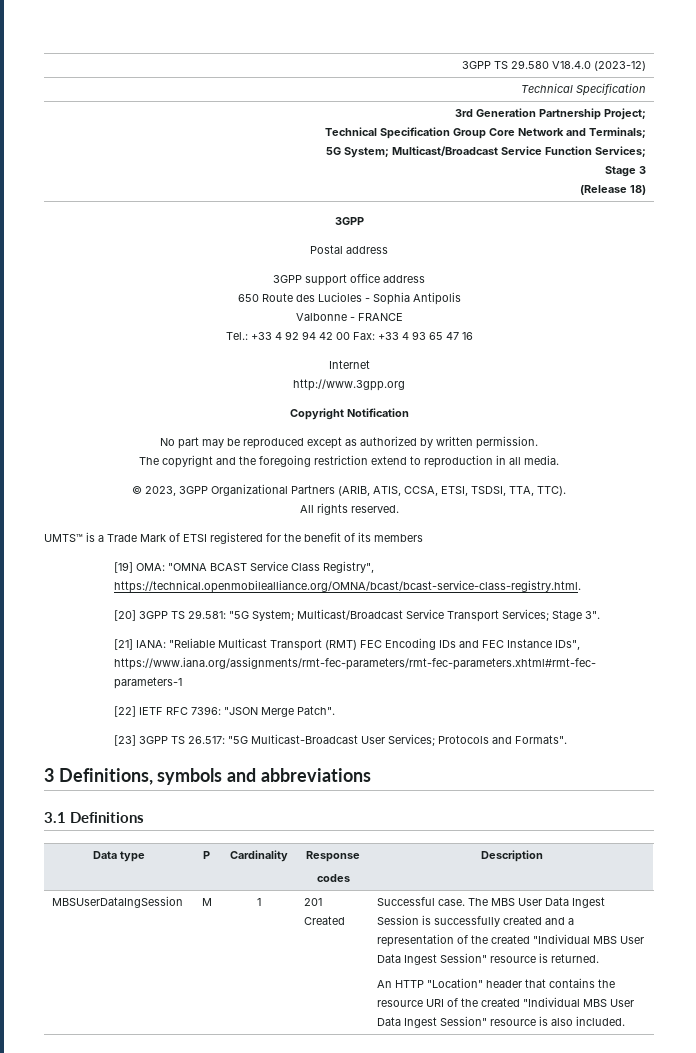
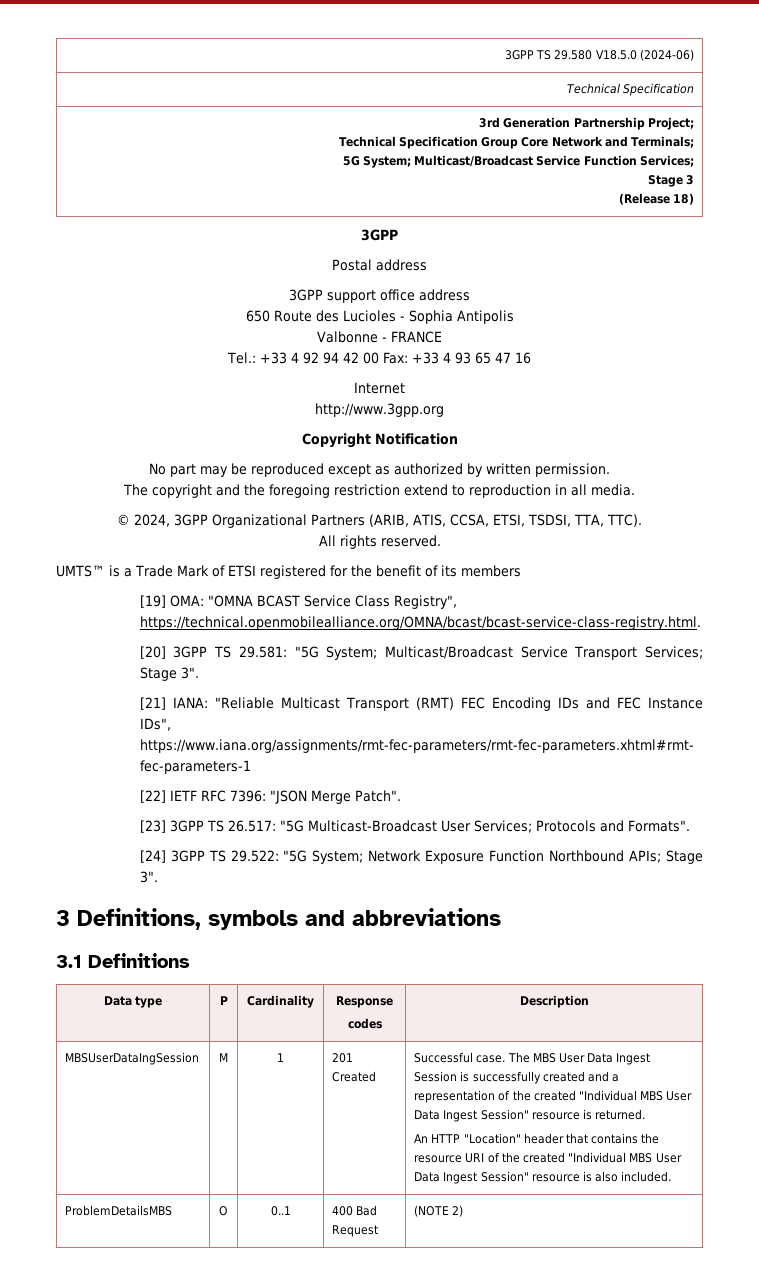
- 3GPP TS 29.580 V18.4.0 (2023-12)
+ 3GPP TS 29.580 V18.5.0 (2024-06)
- © 2023, 3GPP Organizational Partners (ARIB, ATIS, CCSA, ETSI, TSDSI, TTA, TTC).
+ © 2024, 3GPP Organizational Partners (ARIB, ATIS, CCSA, ETSI, TSDSI, TTA, TTC).
+ [24] 3GPP TS 29.522: "5G System; Network Exposure Function Northbound APIs; Stage 3".
+ ProblemDetailsMBS | O | 0..1 | 400 Bad Request | (NOTE 2)

